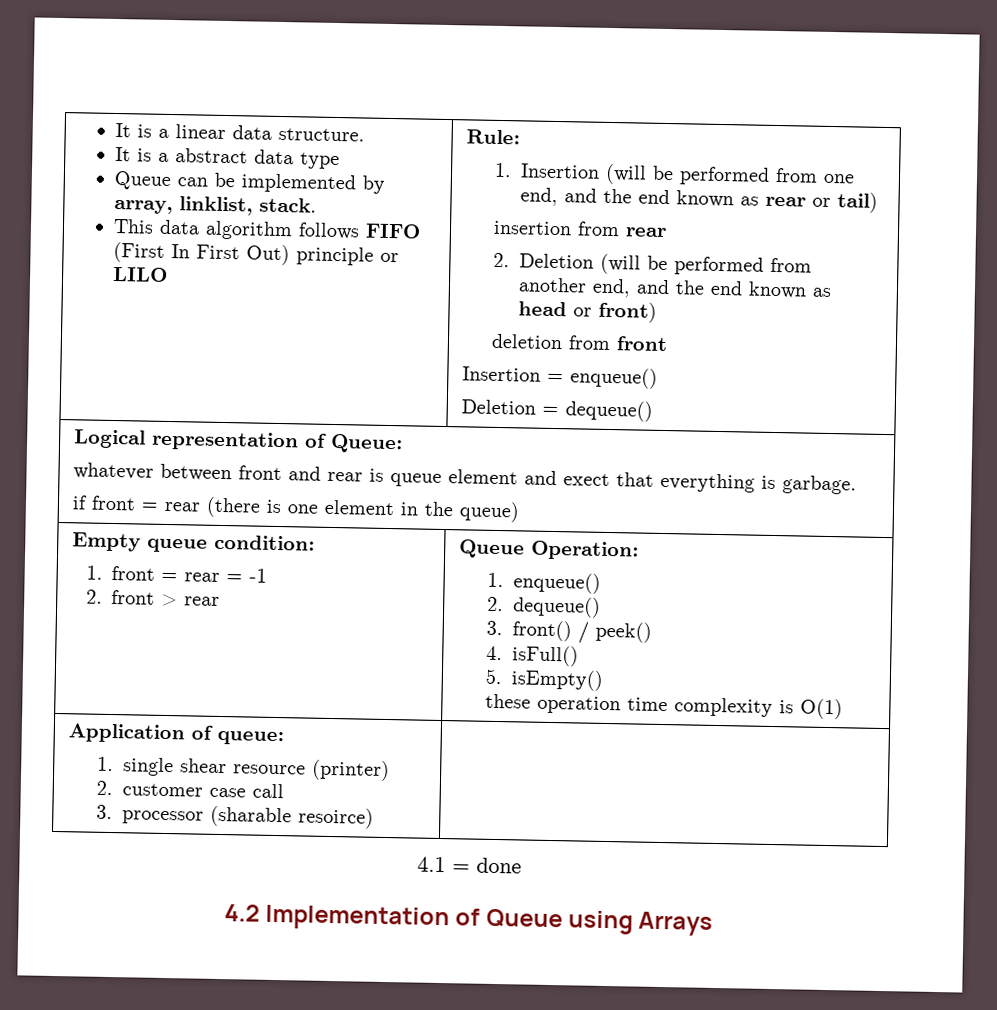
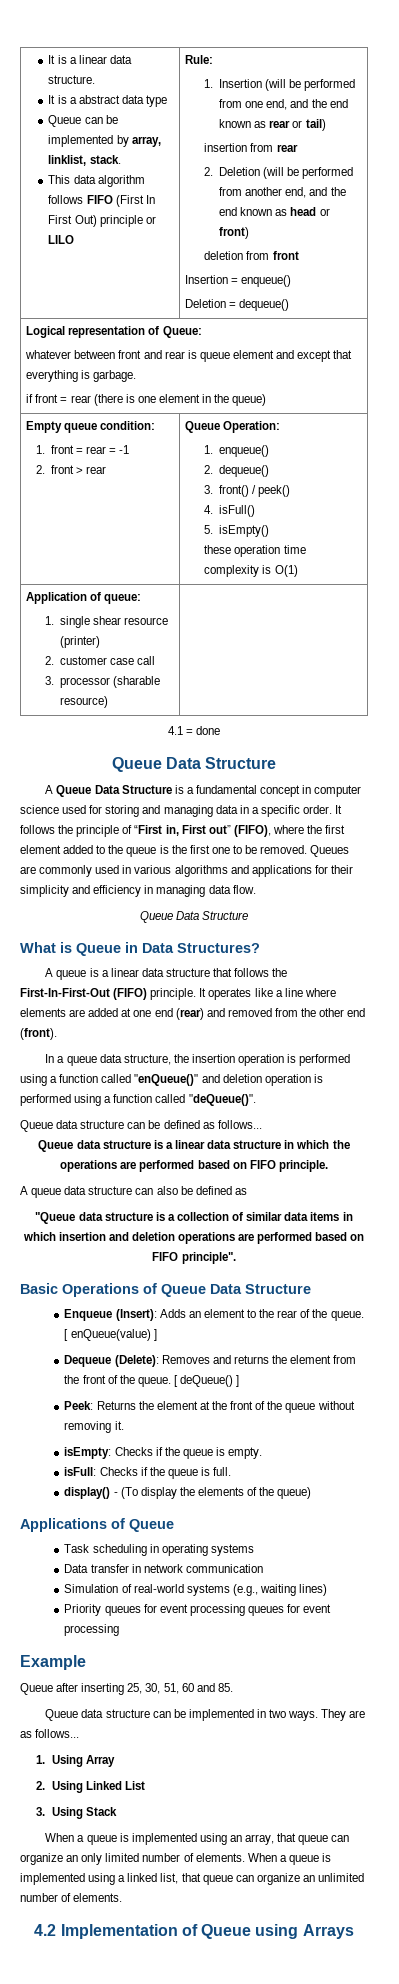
  Logical representation of Queue:
- whatever between front and rear is queue element and exect that everything is garbage.
+ whatever between front and rear is queue element and except that everything is garbage.
  Application of queue:
  1. single shear resource (printer)
  2. customer case call
- 3. processor (sharable resoirce) |
+ 3. processor (sharable resource) |
  4.1 = done
+ Queue Data Structure
+ A Queue Data Structure is a fundamental concept in computer science used for storing and managing data in a specific order. It follows the principle of “First in, First out” (FIFO), where the first element added to the queue is the first one to be removed. Queues are commonly used in various algorithms and applications for their simplicity and efficiency in managing data flow.
+ Queue Data Structure
+ What is Queue in Data Structures?
+ A queue is a linear data structure that follows the First-In-First-Out (FIFO) principle. It operates like a line where elements are added at one end (rear) and removed from the other end (front).
+ In a queue data structure, the insertion operation is performed using a function called "enQueue()" and deletion operation is performed using a function called "deQueue()".
+ Queue data structure can be defined as follows...
+ Queue data structure is a linear data structure in which the operations are performed based on FIFO principle.
+ A queue data structure can also be defined as
+ "Queue data structure is a collection of similar data items in which insertion and deletion operations are performed based on FIFO principle".
+ Basic Operations of Queue Data Structure
+ Enqueue (Insert): Adds an element to the rear of the queue. [ enQueue(value) ]
+ Dequeue (Delete): Removes and returns the element from the front of the queue. [ deQueue() ]
+ Peek: Returns the element at the front of the queue without removing it.
+ isEmpty: Checks if the queue is empty.
+ isFull: Checks if the queue is full.
+ display() - (To display the elements of the queue)
+ Applications of Queue
+ Task scheduling in operating systems
+ Data transfer in network communication
+ Simulation of real-world systems (e.g., waiting lines)
+ Priority queues for event processing queues for event processing
+ Example
+ Queue after inserting 25, 30, 51, 60 and 85.
+ Queue data structure can be implemented in two ways. They are as follows...
+ 1. Using Array
+ 2. Using Linked List
+ 3. Using Stack
+ When a queue is implemented using an array, that queue can organize an only limited number of elements. When a queue is implemented using a linked list, that queue can organize an unlimited number of elements.

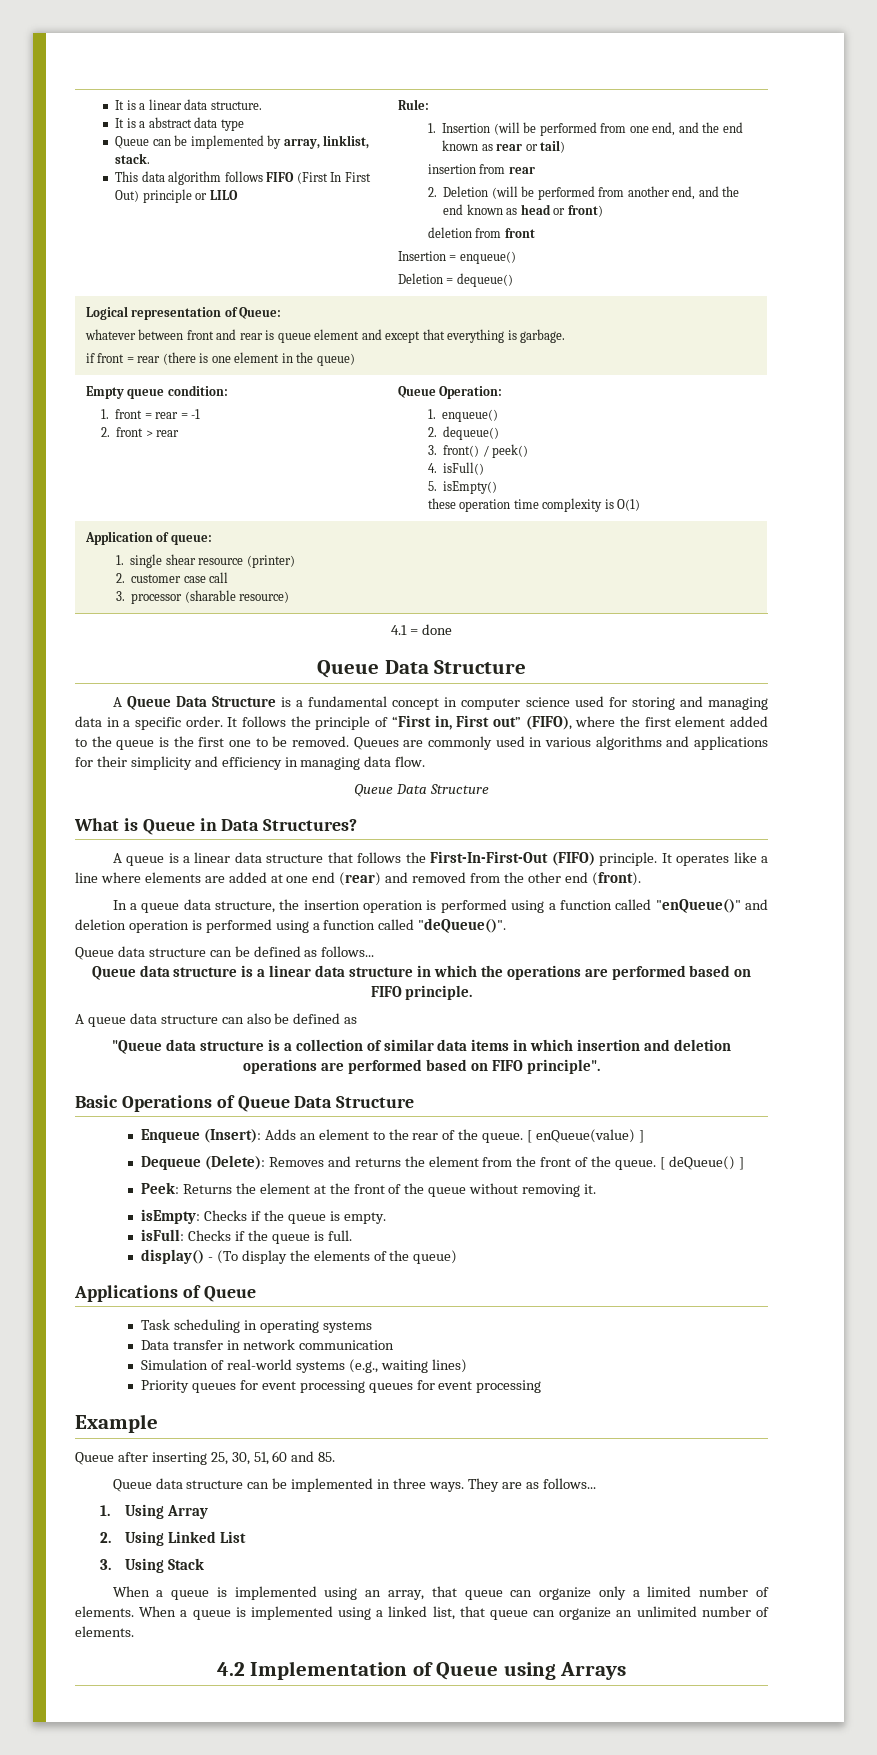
- Queue data structure can be implemented in two ways.
+ Queue data structure can be implemented in three ways.
- When a queue is implemented using an array, that queue can organize an only limited number of elements.
+ When a queue is implemented using an array, that queue can organize only a limited number of elements.

